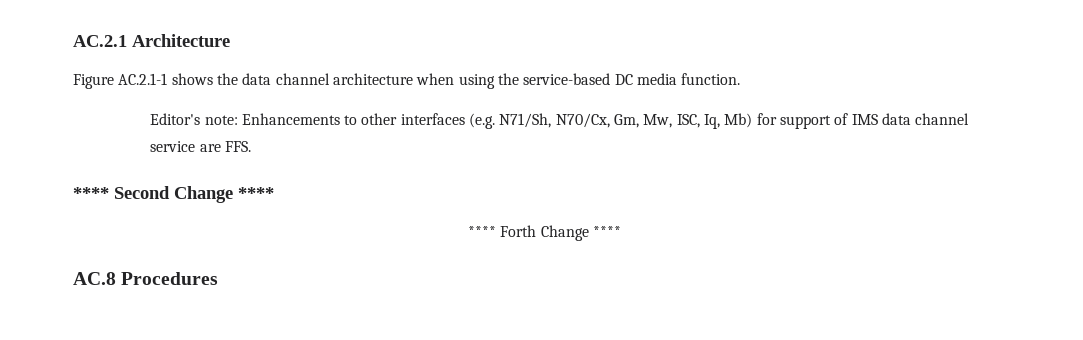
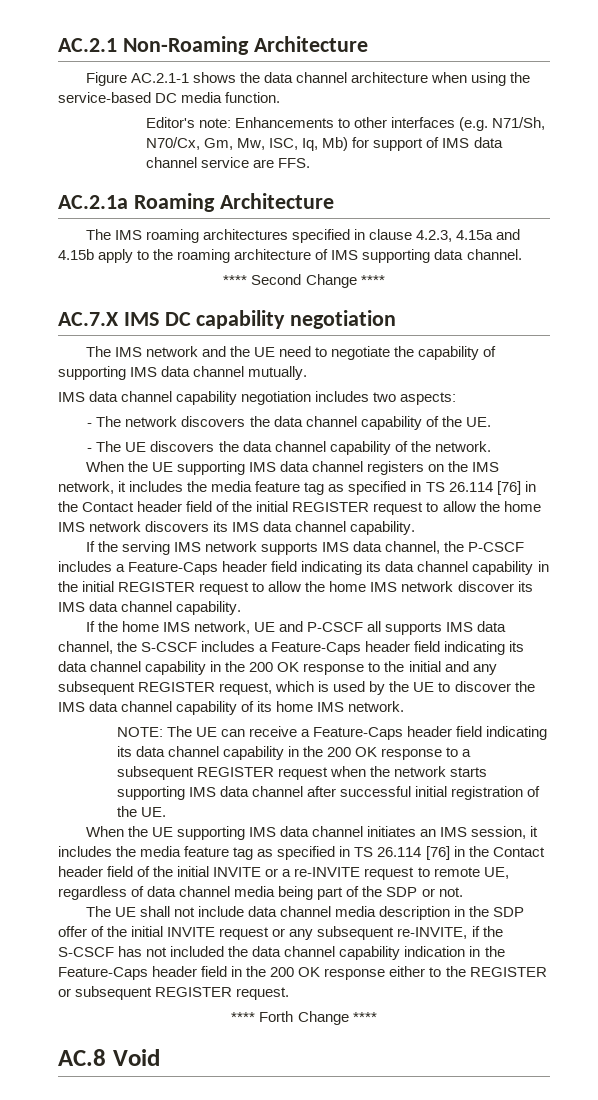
- AC.2.1 Architecture
+ AC.2.1 Non-Roaming Architecture
+ AC.2.1a Roaming Architecture
+ The IMS roaming architectures specified in clause 4.2.3, 4.15a and 4.15b apply to the roaming architecture of IMS supporting data channel.
  **** Second Change ****
+ AC.7.X IMS DC capability negotiation
+ The IMS network and the UE need to negotiate the capability of supporting IMS data channel mutually.
+ IMS data channel capability negotiation includes two aspects:
+ - The network discovers the data channel capability of the UE.
+ - The UE discovers the data channel capability of the network.
+ When the UE supporting IMS data channel registers on the IMS network, it includes the media feature tag as specified in TS 26.114 [76] in the Contact header field of the initial REGISTER request to allow the home IMS network discovers its IMS data channel capability.
+ If the serving IMS network supports IMS data channel, the P-CSCF includes a Feature-Caps header field indicating its data channel capability in the initial REGISTER request to allow the home IMS network discover its IMS data channel capability.
+ If the home IMS network, UE and P-CSCF all supports IMS data channel, the S-CSCF includes a Feature-Caps header field indicating its data channel capability in the 200 OK response to the initial and any subsequent REGISTER request, which is used by the UE to discover the IMS data channel capability of its home IMS network.
+ NOTE: The UE can receive a Feature-Caps header field indicating its data channel capability in the 200 OK response to a subsequent REGISTER request when the network starts supporting IMS data channel after successful initial registration of the UE.
+ When the UE supporting IMS data channel initiates an IMS session, it includes the media feature tag as specified in TS 26.114 [76] in the Contact header field of the initial INVITE or a re-INVITE request to remote UE, regardless of data channel media being part of the SDP or not.
+ The UE shall not include data channel media description in the SDP offer of the initial INVITE request or any subsequent re-INVITE, if the S-CSCF has not included the data channel capability indication in the Feature-Caps header field in the 200 OK response either to the REGISTER or subsequent REGISTER request.
- AC.8 Procedures
+ AC.8 Void

